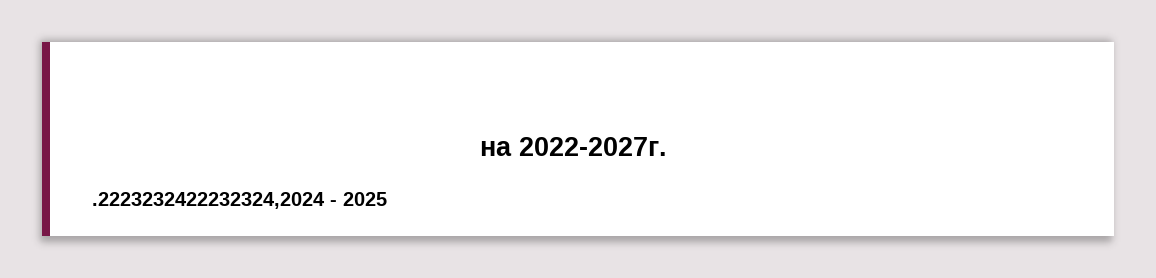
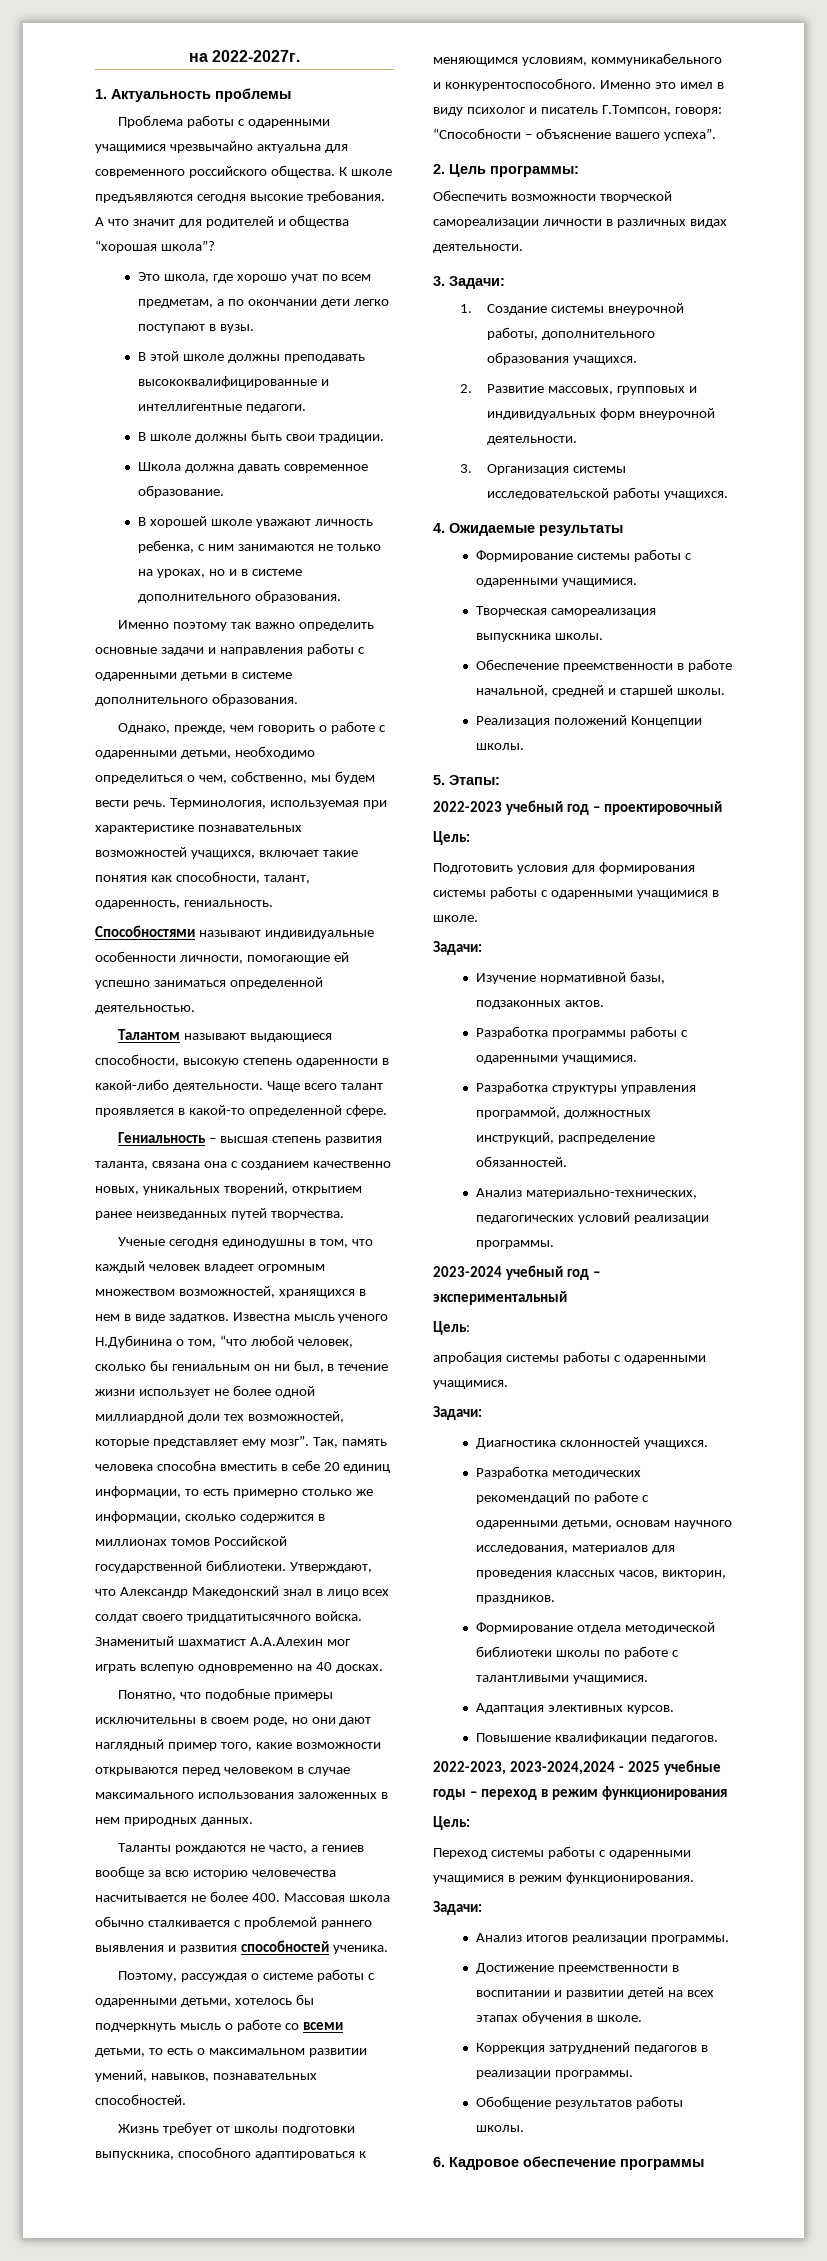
- .2223232422232324,2024 - 2025
+ 1. Актуальность проблемы
+ Проблема работы с одаренными учащимися чрезвычайно актуальна для современного российского общества. К школе предъявляются сегодня высокие требования. А что значит для родителей и общества “хорошая школа”?
+ Это школа, где хорошо учат по всем предметам, а по окончании дети легко поступают в вузы.
+ В этой школе должны преподавать высококвалифицированные и интеллигентные педагоги.
+ В школе должны быть свои традиции.
+ Школа должна давать современное образование.
+ В хорошей школе уважают личность ребенка, с ним занимаются не только на уроках, но и в системе дополнительного образования.
+ Именно поэтому так важно определить основные задачи и направления работы с одаренными детьми в системе дополнительного образования.
+ Однако, прежде, чем говорить о работе с одаренными детьми, необходимо определиться о чем, собственно, мы будем вести речь. Терминология, используемая при характеристике познавательных возможностей учащихся, включает такие понятия как способности, талант, одаренность, гениальность.
+ Способностями называют индивидуальные особенности личности, помогающие ей успешно заниматься определенной деятельностью.
+ Талантом называют выдающиеся способности, высокую степень одаренности в какой-либо деятельности. Чаще всего талант проявляется в какой-то определенной сфере.
+ Гениальность – высшая степень развития таланта, связана она с созданием качественно новых, уникальных творений, открытием ранее неизведанных путей творчества.
+ Ученые сегодня единодушны в том, что каждый человек владеет огромным множеством возможностей, хранящихся в нем в виде задатков. Известна мысль ученого Н.Дубинина о том, “что любой человек, сколько бы гениальным он ни был, в течение жизни использует не более одной миллиардной доли тех возможностей, которые представляет ему мозг”. Так, память человека способна вместить в себе 20 единиц информации, то есть примерно столько же информации, сколько содержится в миллионах томов Российской государственной библиотеки. Утверждают, что Александр Македонский знал в лицо всех солдат своего тридцатитысячного войска. Знаменитый шахматист А.А.Алехин мог играть вслепую одновременно на 40 досках.
+ Понятно, что подобные примеры исключительны в своем роде, но они дают наглядный пример того, какие возможности открываются перед человеком в случае максимального использования заложенных в нем природных данных.
+ Таланты рождаются не часто, а гениев вообще за всю историю человечества насчитывается не более 400. Массовая школа обычно сталкивается с проблемой раннего выявления и развития способностей ученика.
+ Поэтому, рассуждая о системе работы с одаренными детьми, хотелось бы подчеркнуть мысль о работе со всеми детьми, то есть о максимальном развитии умений, навыков, познавательных способностей.
+ Жизнь требует от школы подготовки выпускника, способного адаптироваться к меняющимся условиям, коммуникабельного и конкурентоспособного. Именно это имел в виду психолог и писатель Г.Томпсон, говоря: “Способности – объяснение вашего успеха”.
+ 2. Цель программы:
+ Обеспечить возможности творческой самореализации личности в различных видах деятельности.
+ 3. Задачи:
+ 1. Создание системы внеурочной работы, дополнительного образования учащихся.
+ 2. Развитие массовых, групповых и индивидуальных форм внеурочной деятельности.
+ 3. Организация системы исследовательской работы учащихся.
+ 4. Ожидаемые результаты
+ Формирование системы работы с одаренными учащимися.
+ Творческая самореализация выпускника школы.
+ Обеспечение преемственности в работе начальной, средней и старшей школы.
+ Реализация положений Концепции школы.
+ 5. Этапы:
+ 2022-2023 учебный год – проектировочный
+ Цель:
+ Подготовить условия для формирования системы работы с одаренными учащимися в школе.
+ Задачи:
+ Изучение нормативной базы, подзаконных актов.
+ Разработка программы работы с одаренными учащимися.
+ Разработка структуры управления программой, должностных инструкций, распределение обязанностей.
+ Анализ материально-технических, педагогических условий реализации программы.
+ 2023-2024 учебный год – экспериментальный
+ Цель:
+ апробация системы работы с одаренными учащимися.
+ Задачи:
+ Диагностика склонностей учащихся.
+ Разработка методических рекомендаций по работе с одаренными детьми, основам научного исследования, материалов для проведения классных часов, викторин, праздников.
+ Формирование отдела методической библиотеки школы по работе с талантливыми учащимися.
+ Адаптация элективных курсов.
+ Повышение квалификации педагогов.
+ 2022-2023, 2023-2024,2024 - 2025 учебные годы – переход в режим функционирования
+ Цель:
+ Переход системы работы с одаренными учащимися в режим функционирования.
+ Задачи:
+ Анализ итогов реализации программы.
+ Достижение преемственности в воспитании и развитии детей на всех этапах обучения в школе.
+ Коррекция затруднений педагогов в реализации программы.
+ Обобщение результатов работы школы.
+ 6. Кадровое обеспечение программы

